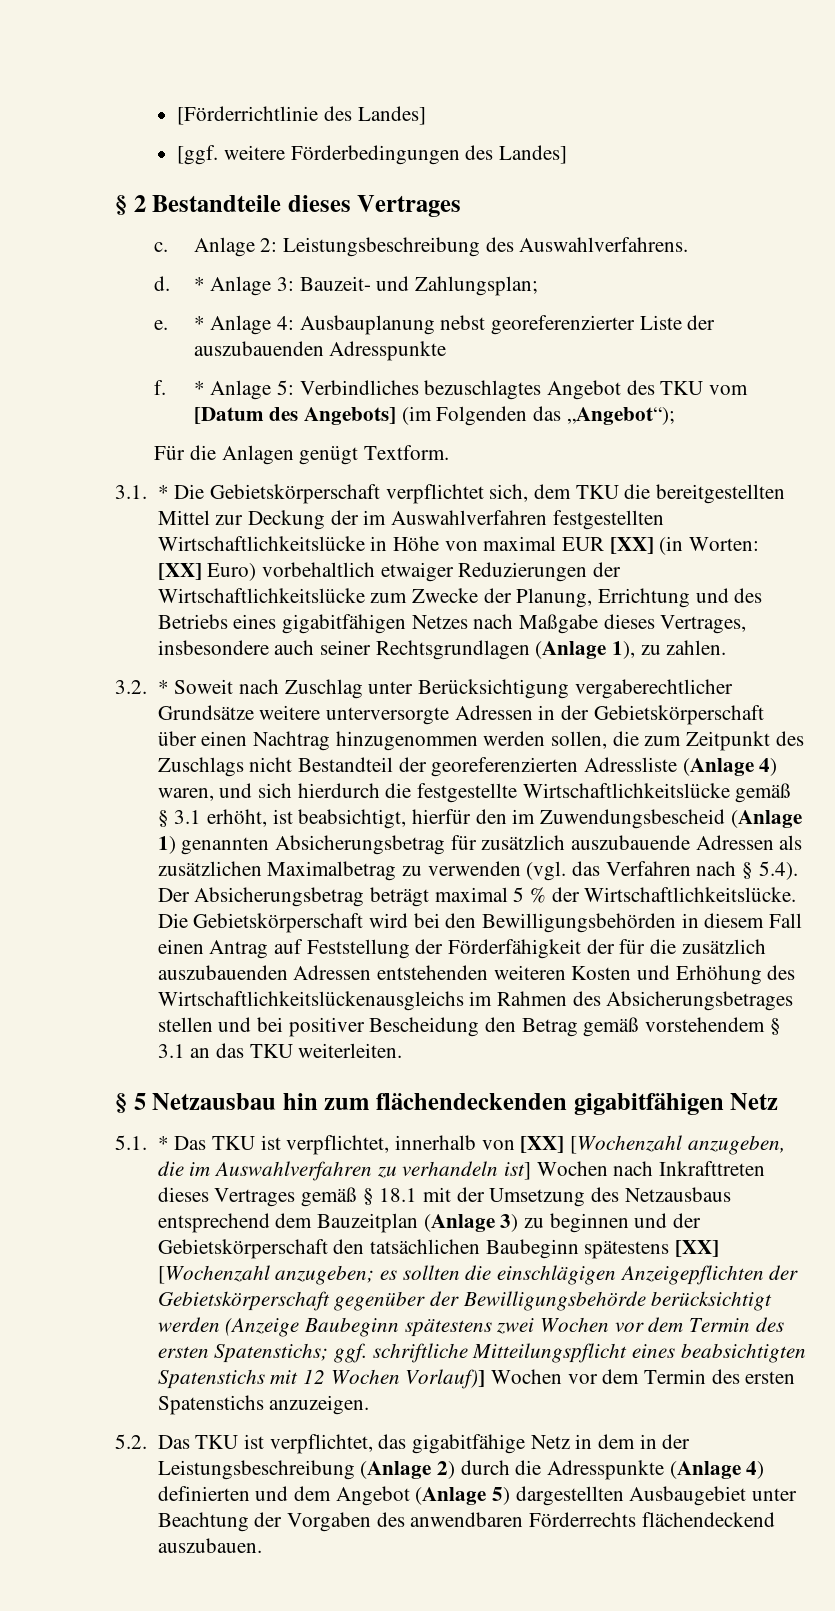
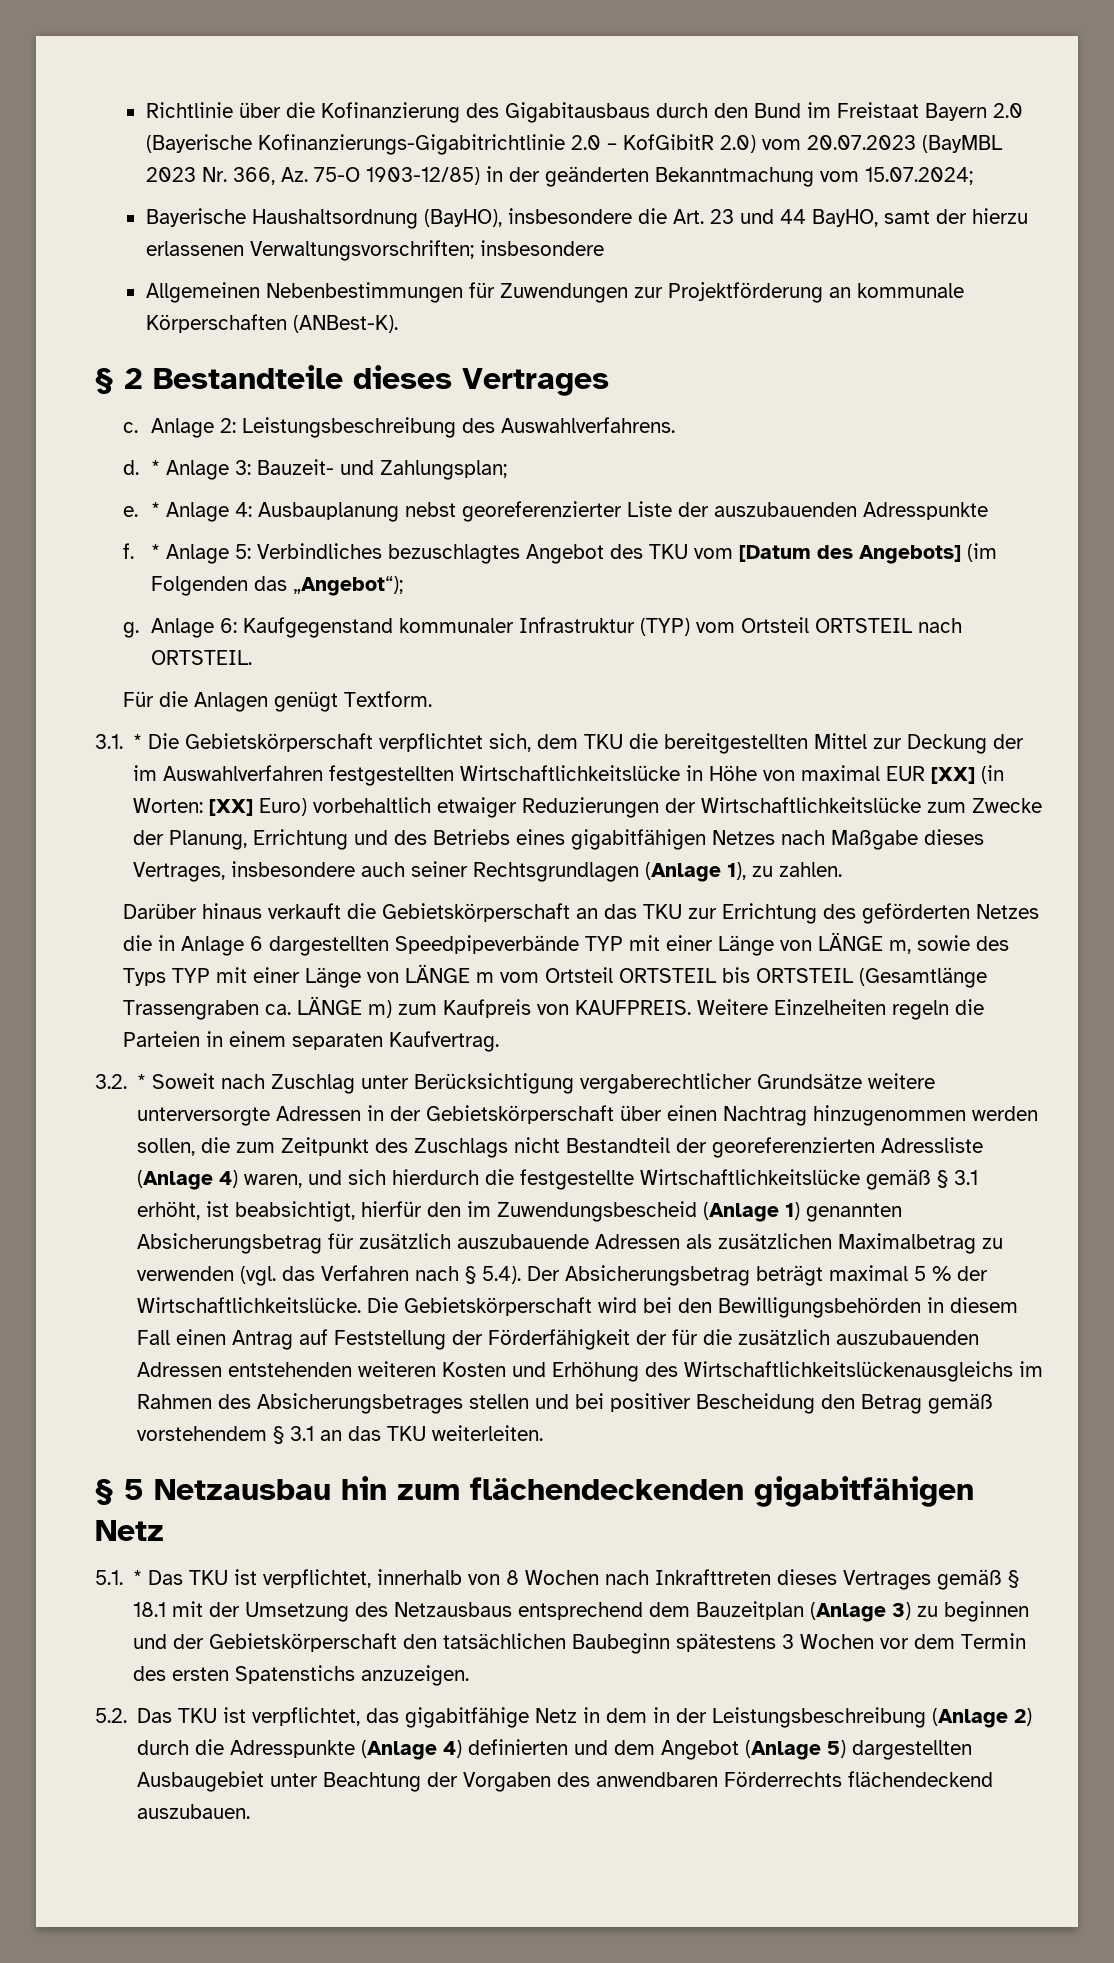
- [Förderrichtlinie des Landes]
- [ggf. weitere Förderbedingungen des Landes]
+ Richtlinie über die Kofinanzierung des Gigabitausbaus durch den Bund im Freistaat Bayern 2.0 (Bayerische Kofinanzierungs-Gigabitrichtlinie 2.0 – KofGibitR 2.0) vom 20.07.2023 (BayMBL 2023 Nr. 366, Az. 75-O 1903-12/85) in der geänderten Bekanntmachung vom 15.07.2024;
+ Bayerische Haushaltsordnung (BayHO), insbesondere die Art. 23 und 44 BayHO, samt der hierzu erlassenen Verwaltungsvorschriften; insbesondere
+ Allgemeinen Nebenbestimmungen für Zuwendungen zur Projektförderung an kommunale Körperschaften (ANBest-K).
+ g. Anlage 6: Kaufgegenstand kommunaler Infrastruktur (TYP) vom Ortsteil ORTSTEIL nach ORTSTEIL.
+ Darüber hinaus verkauft die Gebietskörperschaft an das TKU zur Errichtung des geförderten Netzes die in Anlage 6 dargestellten Speedpipeverbände TYP mit einer Länge von LÄNGE m, sowie des Typs TYP mit einer Länge von LÄNGE m vom Ortsteil ORTSTEIL bis ORTSTEIL (Gesamtlänge Trassengraben ca. LÄNGE m) zum Kaufpreis von KAUFPREIS. Weitere Einzelheiten regeln die Parteien in einem separaten Kaufvertrag.
- 5.1. * Das TKU ist verpflichtet, innerhalb von [XX] [Wochenzahl anzugeben, die im Auswahlverfahren zu verhandeln ist] Wochen nach Inkrafttreten dieses Vertrages gemäß § 18.1 mit der Umsetzung des Netzausbaus entsprechend dem Bauzeitplan (Anlage 3) zu beginnen und der Gebietskörperschaft den tatsächlichen Baubeginn spätestens [XX] [Wochenzahl anzugeben; es sollten die einschlägigen Anzeigepflichten der Gebietskörperschaft gegenüber der Bewilligungsbehörde berücksichtigt werden (Anzeige Baubeginn spätestens zwei Wochen vor dem Termin des ersten Spatenstichs; ggf. schriftliche Mitteilungspflicht eines beabsichtigten Spatenstichs mit 12 Wochen Vorlauf)] Wochen vor dem Termin des ersten Spatenstichs anzuzeigen.
+ 5.1. * Das TKU ist verpflichtet, innerhalb von 8 Wochen nach Inkrafttreten dieses Vertrages gemäß § 18.1 mit der Umsetzung des Netzausbaus entsprechend dem Bauzeitplan (Anlage 3) zu beginnen und der Gebietskörperschaft den tatsächlichen Baubeginn spätestens 3 Wochen vor dem Termin des ersten Spatenstichs anzuzeigen.

